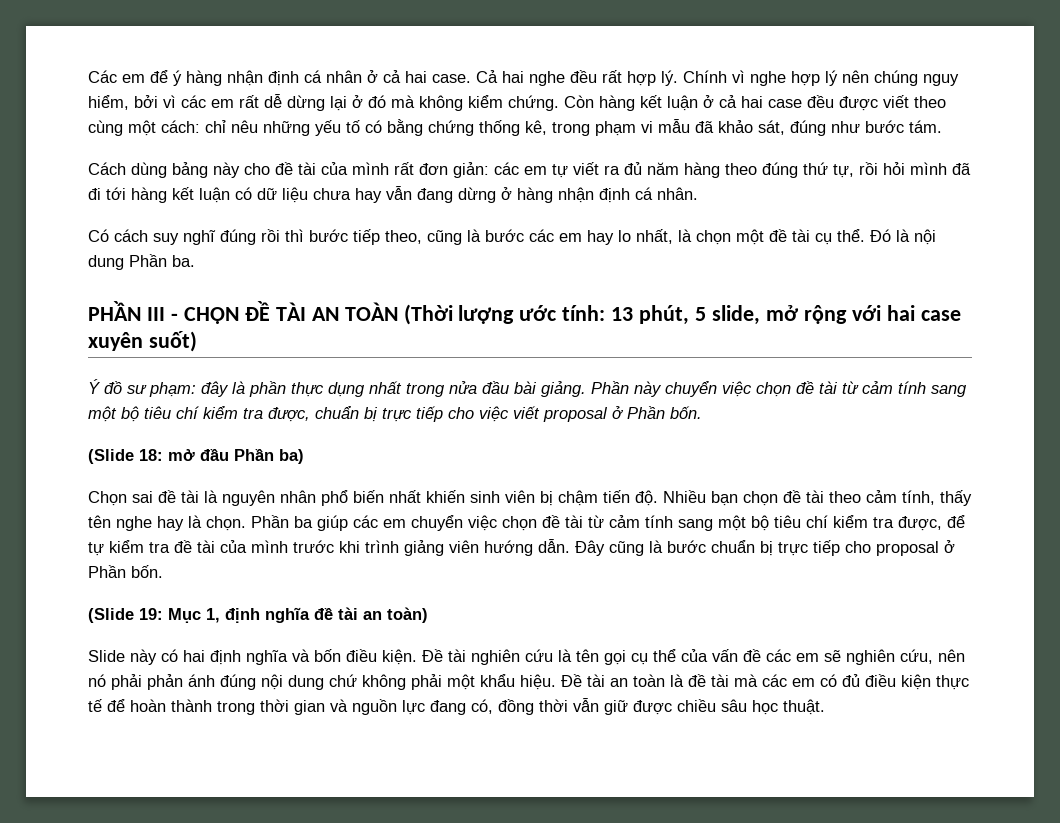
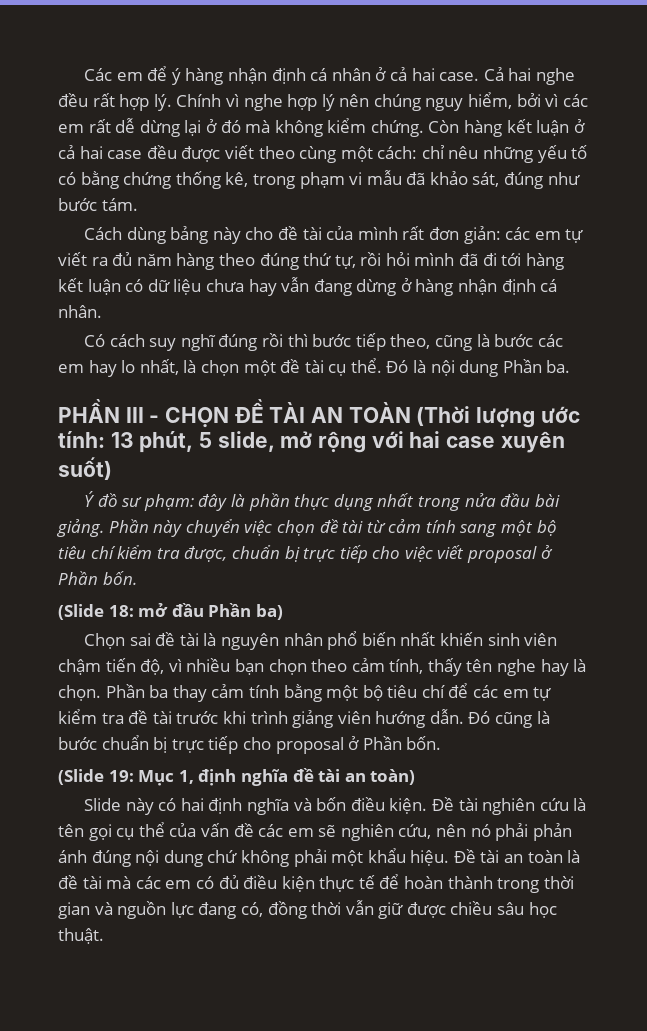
- Chọn sai đề tài là nguyên nhân phổ biến nhất khiến sinh viên bị chậm tiến độ. Nhiều bạn chọn đề tài theo cảm tính, thấy tên nghe hay là chọn.
+ Chọn sai đề tài là nguyên nhân phổ biến nhất khiến sinh viên chậm tiến độ, vì nhiều bạn chọn theo cảm tính, thấy tên nghe hay là chọn.
- Phần ba giúp các em chuyển việc chọn đề tài từ cảm tính sang một bộ tiêu chí kiểm tra được, để tự kiểm tra đề tài của mình trước khi trình giảng viên hướng dẫn.
+ Phần ba thay cảm tính bằng một bộ tiêu chí để các em tự kiểm tra đề tài trước khi trình giảng viên hướng dẫn.
- Đây cũng là bước chuẩn bị trực tiếp cho proposal ở Phần bốn.
+ Đó cũng là bước chuẩn bị trực tiếp cho proposal ở Phần bốn.

